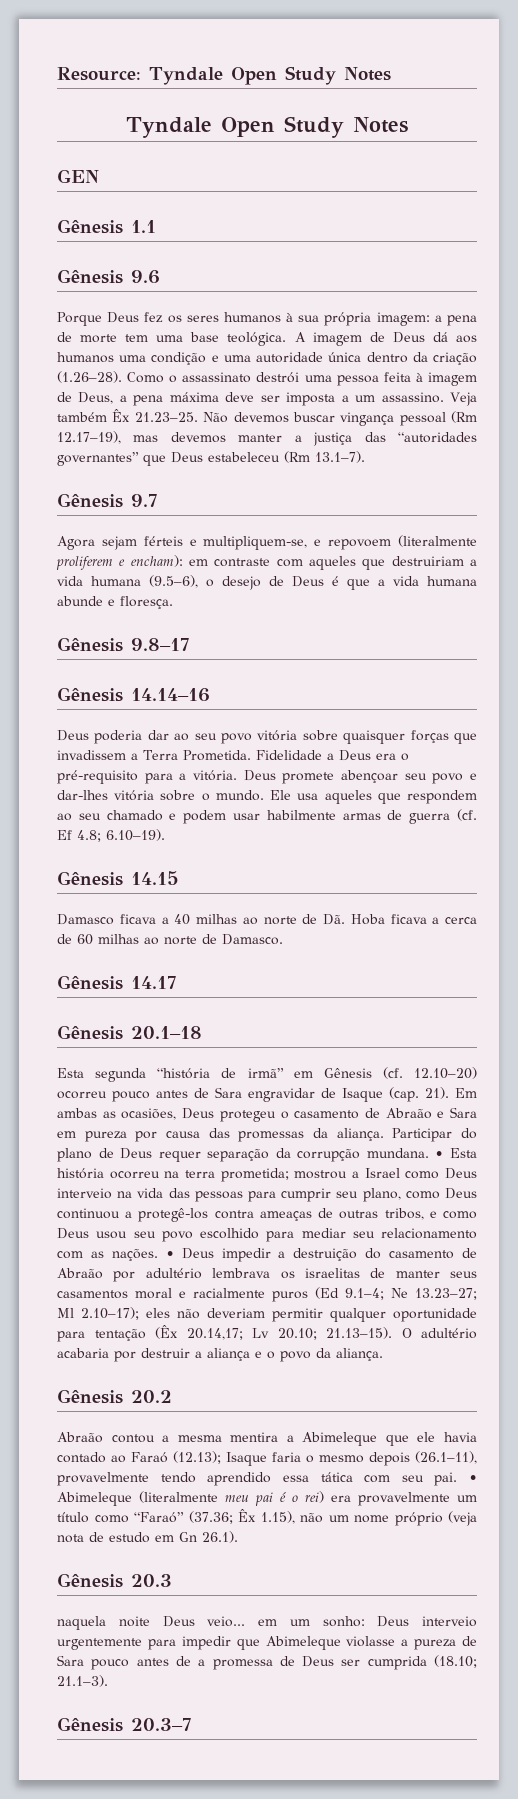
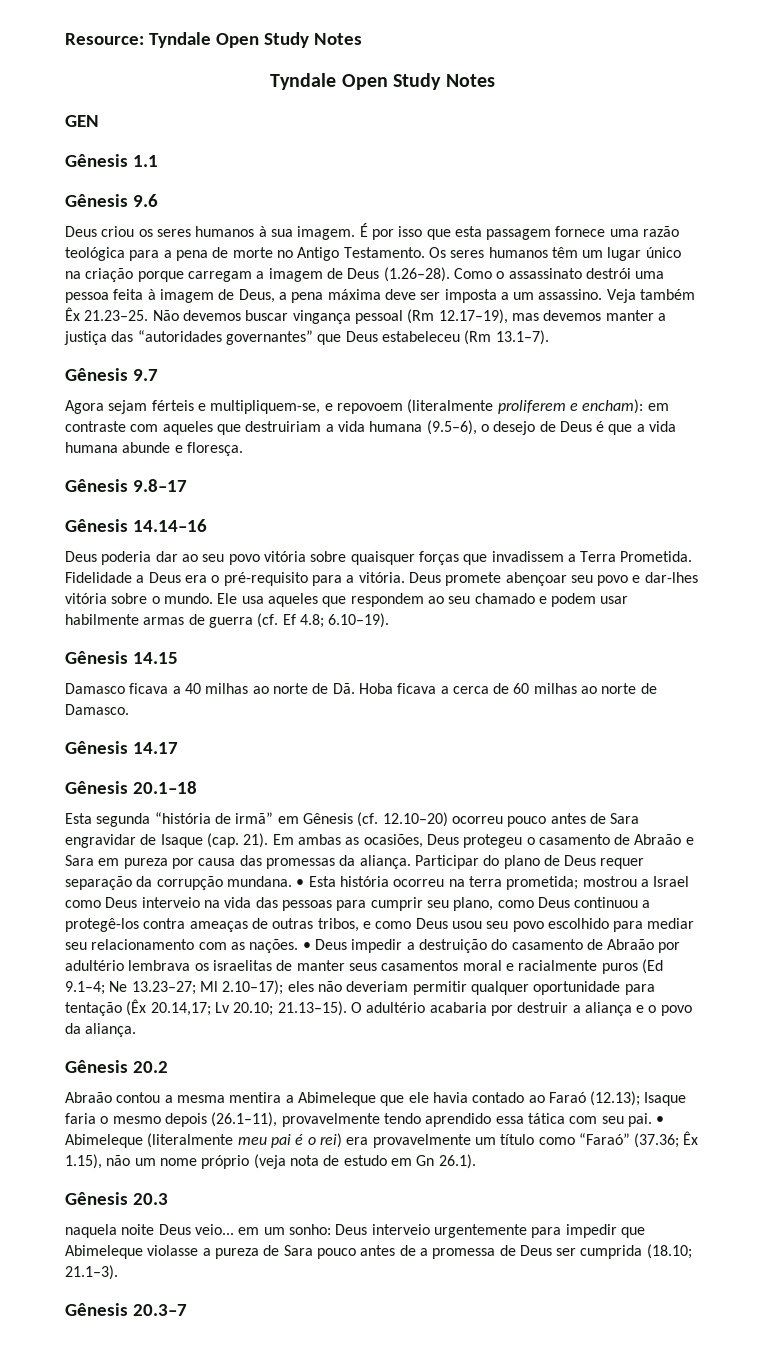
- Porque Deus fez os seres humanos à sua própria imagem: a pena de morte tem uma base teológica. A imagem de Deus dá aos humanos uma condição e uma autoridade única dentro da criação (1.26–28). Como o assassinato destrói uma pessoa feita à imagem de Deus, a pena máxima deve ser imposta a um assassino.
+ Deus criou os seres humanos à sua imagem. É por isso que esta passagem fornece uma razão teológica para a pena de morte no Antigo Testamento. Os seres humanos têm um lugar único na criação porque carregam a imagem de Deus (1.26–28). Como o assassinato destrói uma pessoa feita à imagem de Deus, a pena máxima deve ser imposta a um assassino.

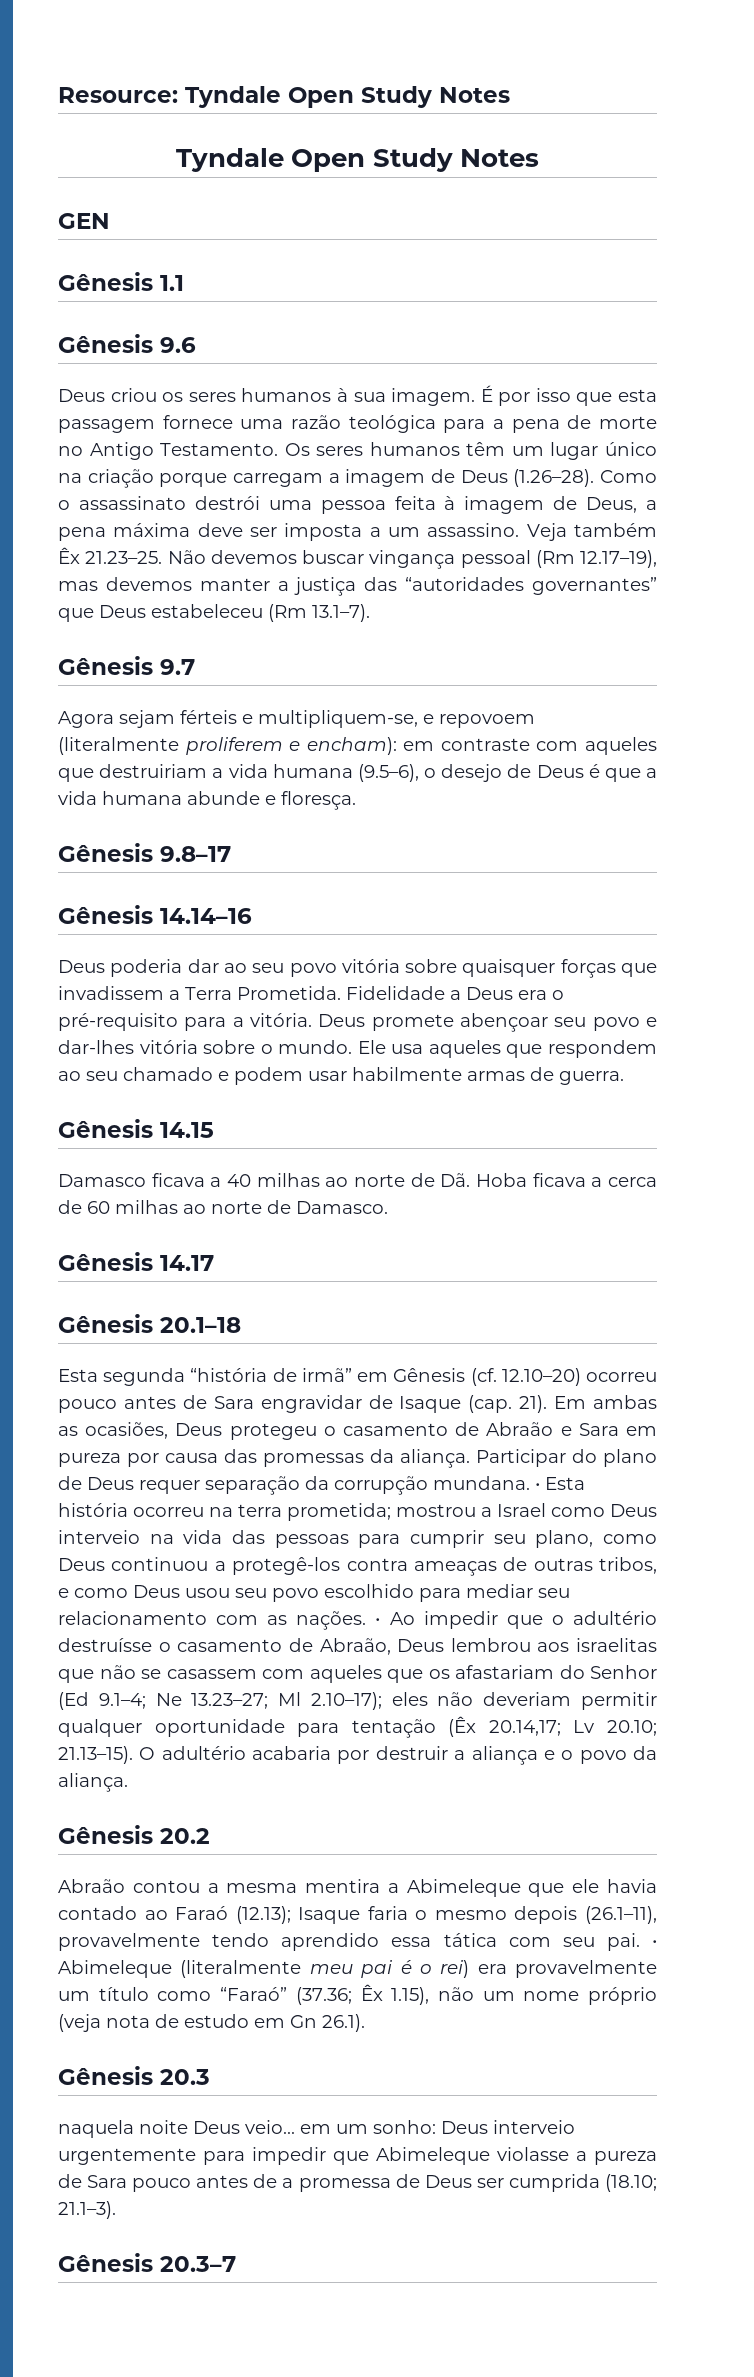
- Ele usa aqueles que respondem ao seu chamado e podem usar habilmente armas de guerra (cf. Ef 4.8; 6.10–19).
+ Ele usa aqueles que respondem ao seu chamado e podem usar habilmente armas de guerra.
- • Deus impedir a destruição do casamento de Abraão por adultério lembrava os israelitas de manter seus casamentos moral e racialmente puros (Ed 9.1–4; Ne 13.23–27; Ml 2.10–17); eles não deveriam permitir qualquer oportunidade para tentação (Êx 20.14,17; Lv 20.10; 21.13–15). O adultério acabaria por destruir a aliança e o povo da aliança.
+ • Ao impedir que o adultério destruísse o casamento de Abraão, Deus lembrou aos israelitas que não se casassem com aqueles que os afastariam do Senhor (Ed 9.1–4; Ne 13.23–27; Ml 2.10–17); eles não deveriam permitir qualquer oportunidade para tentação (Êx 20.14,17; Lv 20.10; 21.13–15). O adultério acabaria por destruir a aliança e o povo da aliança.

